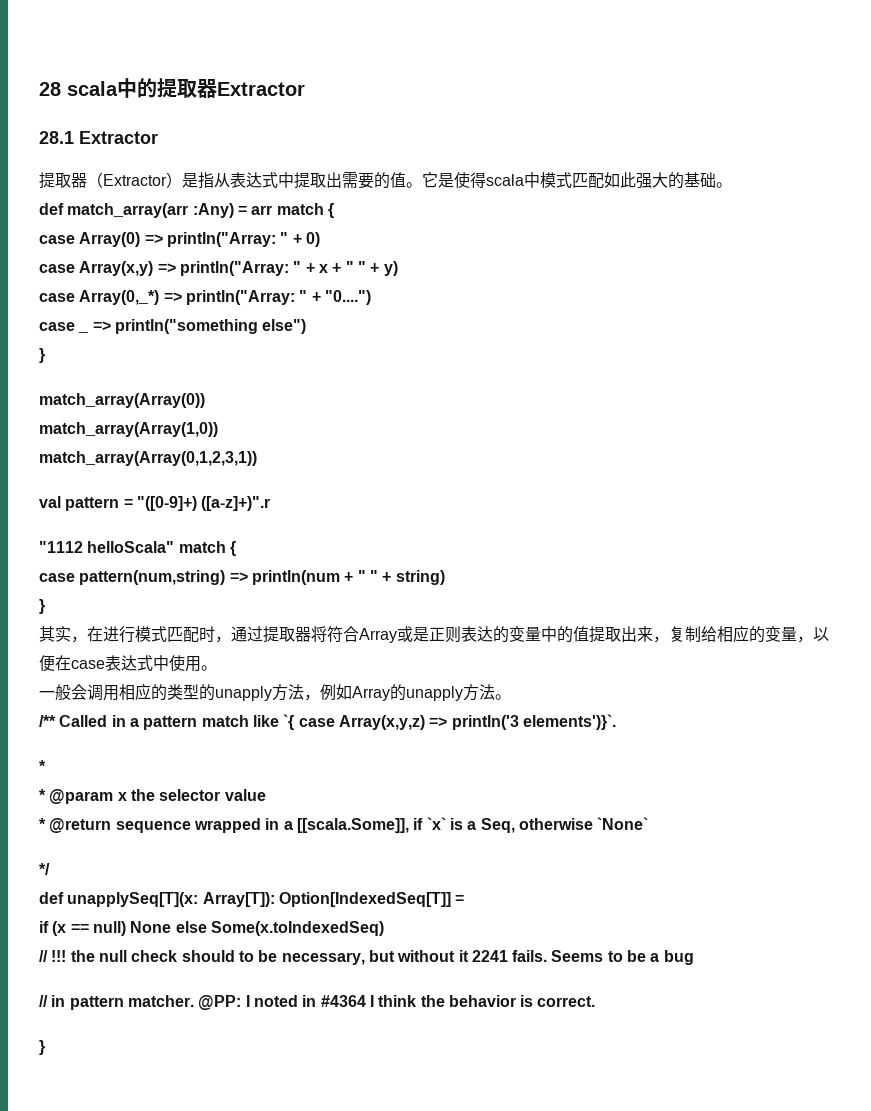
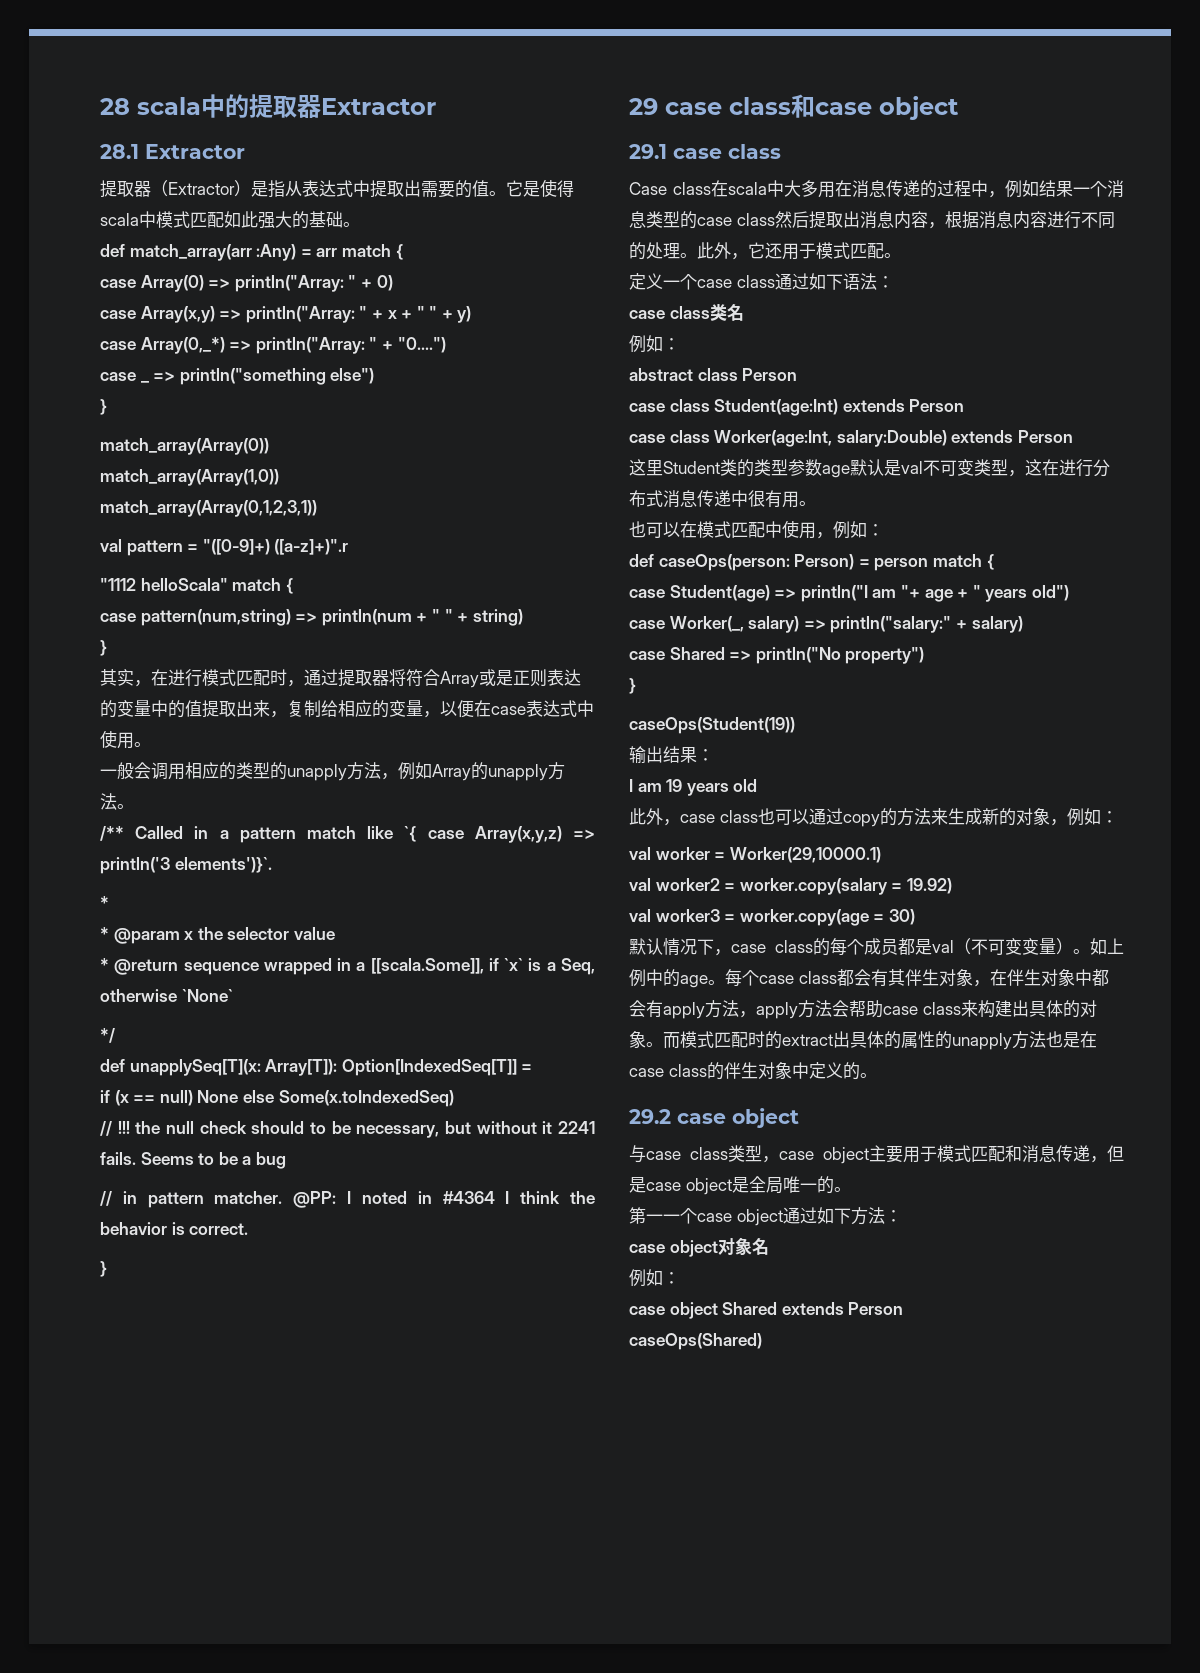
+ 29 case class和case object
+ 29.1 case class
+ Case class在scala中大多用在消息传递的过程中，例如结果一个消息类型的case class然后提取出消息内容，根据消息内容进行不同的处理。此外，它还用于模式匹配。
+ 定义一个case class通过如下语法：
+ case class类名
+ 例如：
+ abstract class Person
+ case class Student(age:Int) extends Person
+ case class Worker(age:Int, salary:Double) extends Person
+ 这里Student类的类型参数age默认是val不可变类型，这在进行分布式消息传递中很有用。
+ 也可以在模式匹配中使用，例如：
+ def caseOps(person: Person) = person match {
+ case Student(age) => println("I am "+ age + " years old")
+ case Worker(_, salary) => println("salary:" + salary)
+ case Shared => println("No property")
+ }
+ caseOps(Student(19))
+ 输出结果：
+ I am 19 years old
+ 此外，case class也可以通过copy的方法来生成新的对象，例如：
+ val worker = Worker(29,10000.1)
+ val worker2 = worker.copy(salary = 19.92)
+ val worker3 = worker.copy(age = 30)
+ 默认情况下，case class的每个成员都是val（不可变变量）。如上例中的age。每个case class都会有其伴生对象，在伴生对象中都会有apply方法，apply方法会帮助case class来构建出具体的对象。而模式匹配时的extract出具体的属性的unapply方法也是在case class的伴生对象中定义的。
+ 29.2 case object
+ 与case class类型，case object主要用于模式匹配和消息传递，但是case object是全局唯一的。
+ 第一一个case object通过如下方法：
+ case object对象名
+ 例如：
+ case object Shared extends Person
+ caseOps(Shared)

